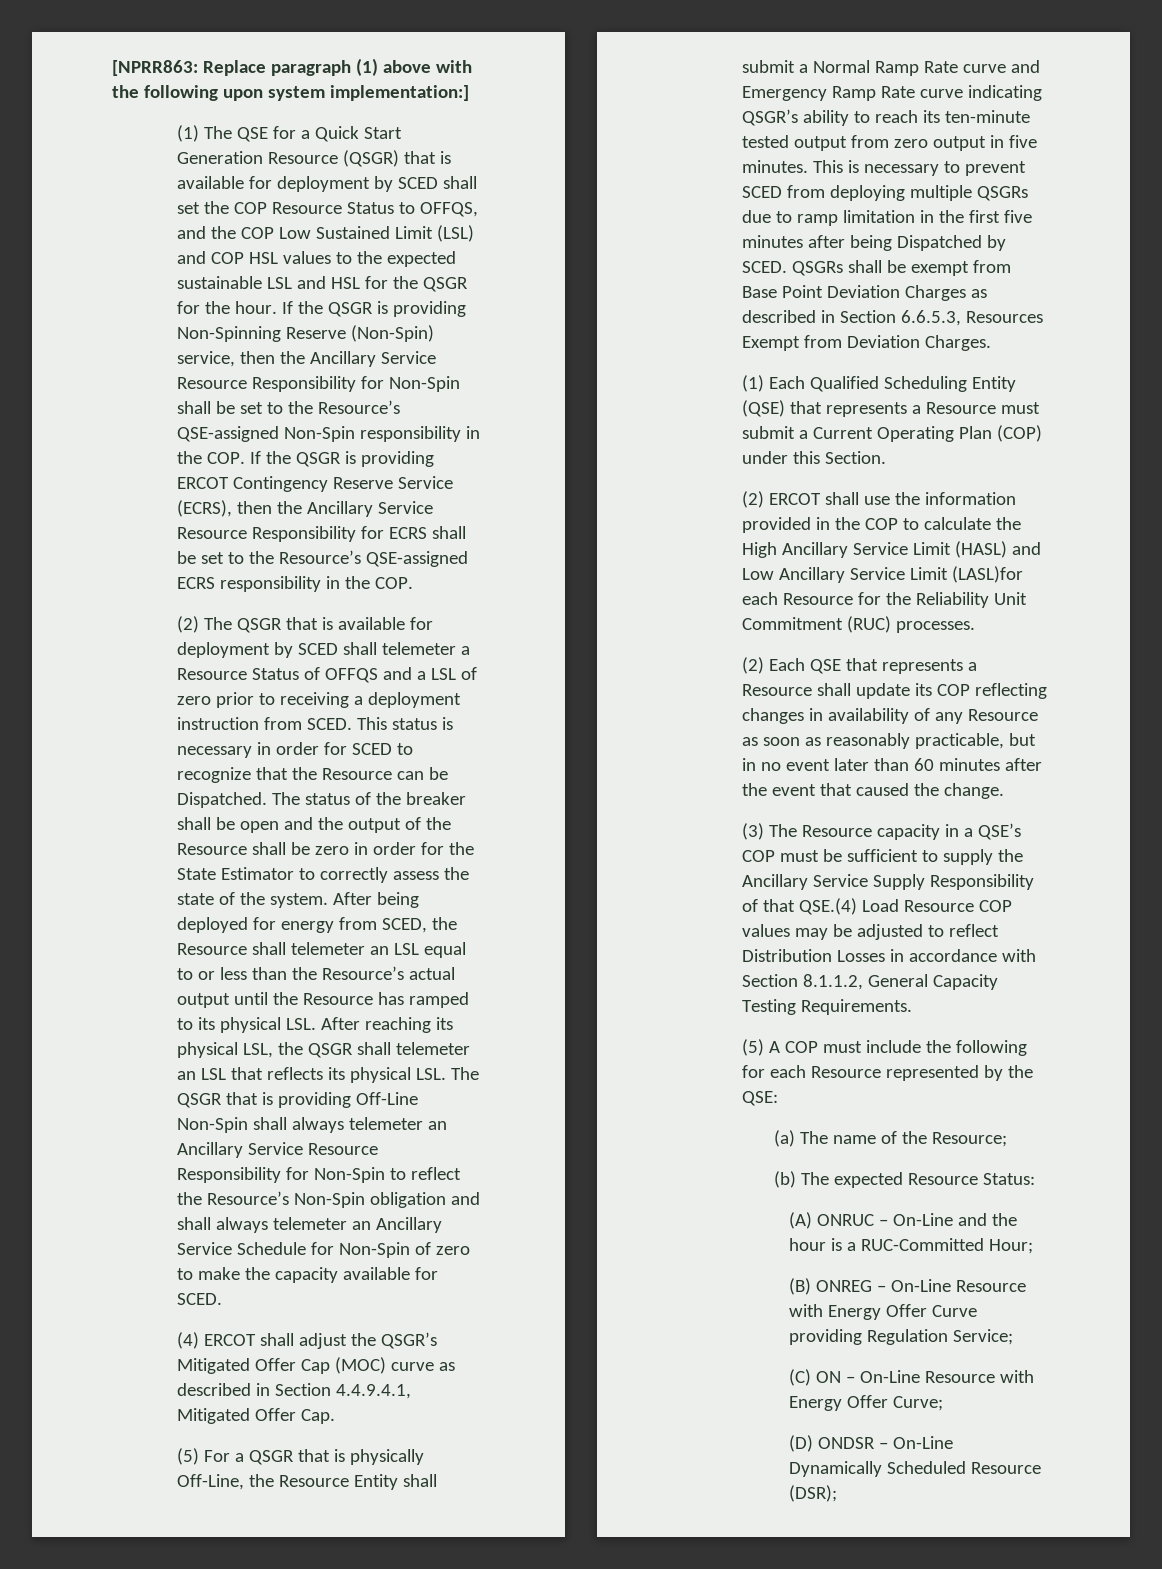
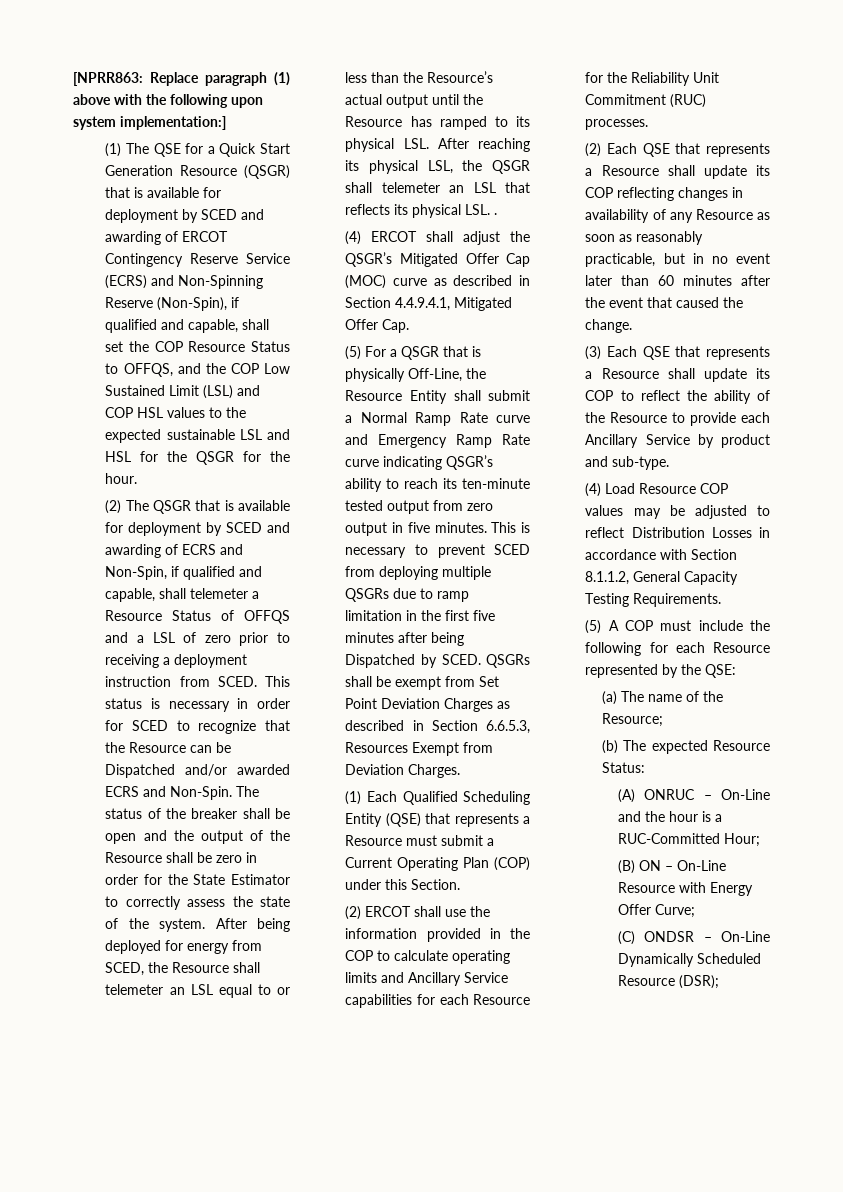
- (1) The QSE for a Quick Start Generation Resource (QSGR) that is available for deployment by SCED shall set the COP Resource Status to OFFQS, and the COP Low Sustained Limit (LSL) and COP HSL values to the expected sustainable LSL and HSL for the QSGR for the hour. If the QSGR is providing Non-Spinning Reserve (Non-Spin) service, then the Ancillary Service Resource Responsibility for Non-Spin shall be set to the Resource’s QSE-assigned Non-Spin responsibility in the COP. If the QSGR is providing ERCOT Contingency Reserve Service (ECRS), then the Ancillary Service Resource Responsibility for ECRS shall be set to the Resource’s QSE-assigned ECRS responsibility in the COP.
+ (1) The QSE for a Quick Start Generation Resource (QSGR) that is available for deployment by SCED and awarding of ERCOT Contingency Reserve Service (ECRS) and Non-Spinning Reserve (Non-Spin), if qualified and capable, shall set the COP Resource Status to OFFQS, and the COP Low Sustained Limit (LSL) and COP HSL values to the expected sustainable LSL and HSL for the QSGR for the hour.
- (2) The QSGR that is available for deployment by SCED shall telemeter a Resource Status of OFFQS and a LSL of zero prior to receiving a deployment instruction from SCED.
+ (2) The QSGR that is available for deployment by SCED and awarding of ECRS and Non-Spin, if qualified and capable, shall telemeter a Resource Status of OFFQS and a LSL of zero prior to receiving a deployment instruction from SCED.
- This status is necessary in order for SCED to recognize that the Resource can be Dispatched.
+ This status is necessary in order for SCED to recognize that the Resource can be Dispatched and/or awarded ECRS and Non-Spin.
- After being deployed for energy from SCED, the Resource shall telemeter an LSL equal to or less than the Resource’s actual output until the Resource has ramped to its physical LSL. After reaching its physical LSL, the QSGR shall telemeter an LSL that reflects its physical LSL. The QSGR that is providing Off-Line Non-Spin shall always telemeter an Ancillary Service Resource Responsibility for Non-Spin to reflect the Resource’s Non-Spin obligation and shall always telemeter an Ancillary Service Schedule for Non-Spin of zero to make the capacity available for SCED.
+ After being deployed for energy from SCED, the Resource shall telemeter an LSL equal to or less than the Resource’s actual output until the Resource has ramped to its physical LSL. After reaching its physical LSL, the QSGR shall telemeter an LSL that reflects its physical LSL. .
- QSGRs shall be exempt from Base Point Deviation Charges as described in Section 6.6.5.3, Resources Exempt from Deviation Charges.
+ QSGRs shall be exempt from Set Point Deviation Charges as described in Section 6.6.5.3, Resources Exempt from Deviation Charges.
- (2) ERCOT shall use the information provided in the COP to calculate the High Ancillary Service Limit (HASL) and Low Ancillary Service Limit (LASL)for each Resource for the Reliability Unit Commitment (RUC) processes.
+ (2) ERCOT shall use the information provided in the COP to calculate operating limits and Ancillary Service capabilities for each Resource for the Reliability Unit Commitment (RUC) processes.
- (3) The Resource capacity in a QSE’s COP must be sufficient to supply the Ancillary Service Supply Responsibility of that QSE.(4) Load Resource COP values may be adjusted to reflect Distribution Losses in accordance with Section 8.1.1.2, General Capacity Testing Requirements.
+ (3) Each QSE that represents a Resource shall update its COP to reflect the ability of the Resource to provide each Ancillary Service by product and sub-type.
+ (4) Load Resource COP values may be adjusted to reflect Distribution Losses in accordance with Section 8.1.1.2, General Capacity Testing Requirements.
- (B) ONREG – On-Line Resource with Energy Offer Curve providing Regulation Service;
- (C) ON – On-Line Resource with Energy Offer Curve;
+ (B) ON – On-Line Resource with Energy Offer Curve;
- (D) ONDSR – On-Line Dynamically Scheduled Resource (DSR);
+ (C) ONDSR – On-Line Dynamically Scheduled Resource (DSR);

